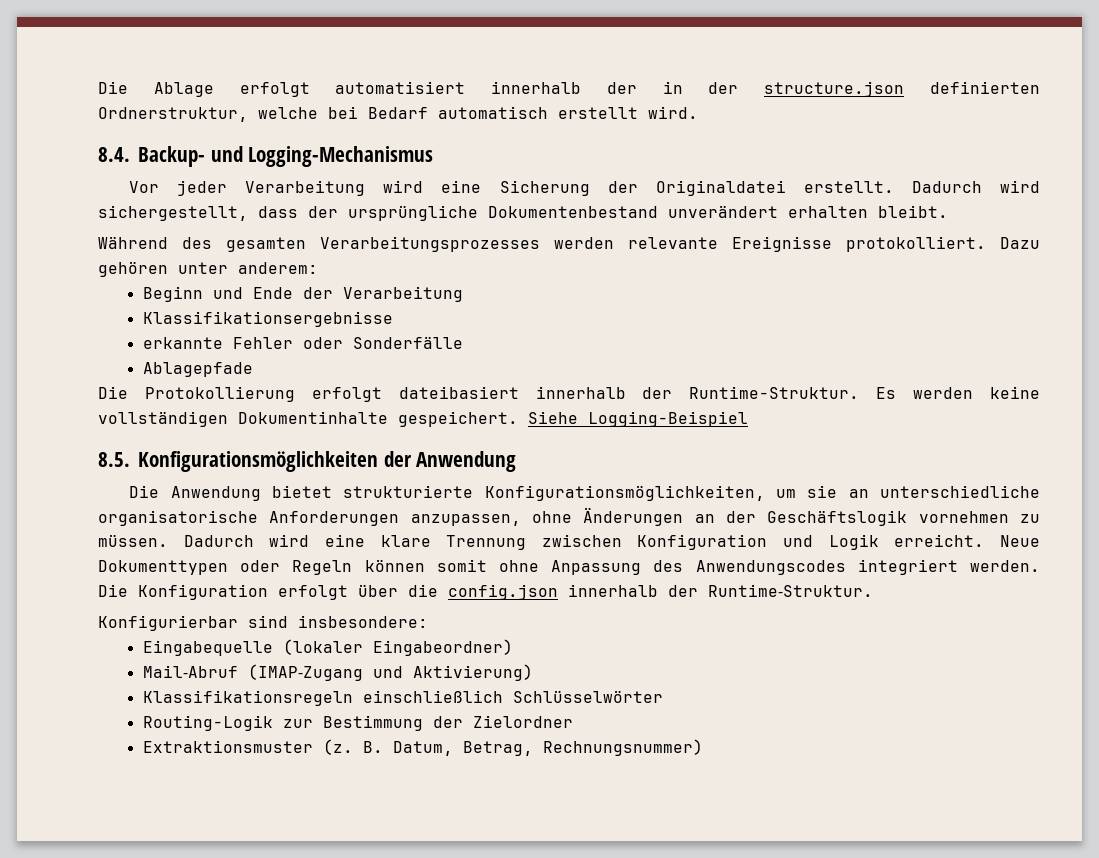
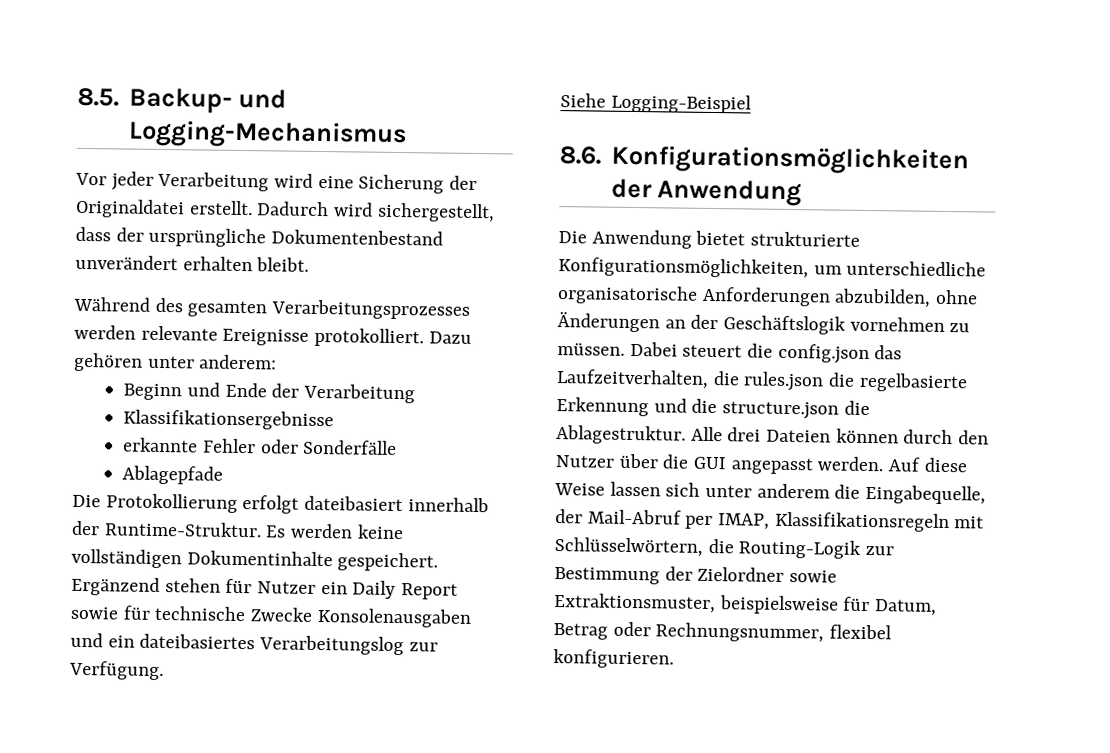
- Die Ablage erfolgt automatisiert innerhalb der in der structure.json definierten Ordnerstruktur, welche bei Bedarf automatisch erstellt wird.
- 8.4. Backup- und Logging-Mechanismus
+ 8.5. Backup- und Logging-Mechanismus
- Es werden keine vollständigen Dokumentinhalte gespeichert. Siehe Logging-Beispiel
+ Es werden keine vollständigen Dokumentinhalte gespeichert. Ergänzend stehen für Nutzer ein Daily Report sowie für technische Zwecke Konsolenausgaben und ein dateibasiertes Verarbeitungslog zur Verfügung.
+ Siehe Logging-Beispiel
- 8.5. Konfigurationsmöglichkeiten der Anwendung
+ 8.6. Konfigurationsmöglichkeiten der Anwendung
- Die Anwendung bietet strukturierte Konfigurationsmöglichkeiten, um sie an unterschiedliche organisatorische Anforderungen anzupassen, ohne Änderungen an der Geschäftslogik vornehmen zu müssen.
+ Die Anwendung bietet strukturierte Konfigurationsmöglichkeiten, um unterschiedliche organisatorische Anforderungen abzubilden, ohne Änderungen an der Geschäftslogik vornehmen zu müssen.
- Dadurch wird eine klare Trennung zwischen Konfiguration und Logik erreicht. Neue Dokumenttypen oder Regeln können somit ohne Anpassung des Anwendungscodes integriert werden. Die Konfiguration erfolgt über die config.json innerhalb der Runtime‑Struktur.
- Konfigurierbar sind insbesondere:
- Eingabequelle (lokaler Eingabeordner)
- Mail‑Abruf (IMAP‑Zugang und Aktivierung)
- Klassifikationsregeln einschließlich Schlüsselwörter
- Routing-Logik zur Bestimmung der Zielordner
- Extraktionsmuster (z. B. Datum, Betrag, Rechnungsnummer)
+ Dabei steuert die config.json das Laufzeitverhalten, die rules.json die regelbasierte Erkennung und die structure.json die Ablagestruktur. Alle drei Dateien können durch den Nutzer über die GUI angepasst werden. Auf diese Weise lassen sich unter anderem die Eingabequelle, der Mail-Abruf per IMAP, Klassifikationsregeln mit Schlüsselwörtern, die Routing-Logik zur Bestimmung der Zielordner sowie Extraktionsmuster, beispielsweise für Datum, Betrag oder Rechnungsnummer, flexibel konfigurieren.

